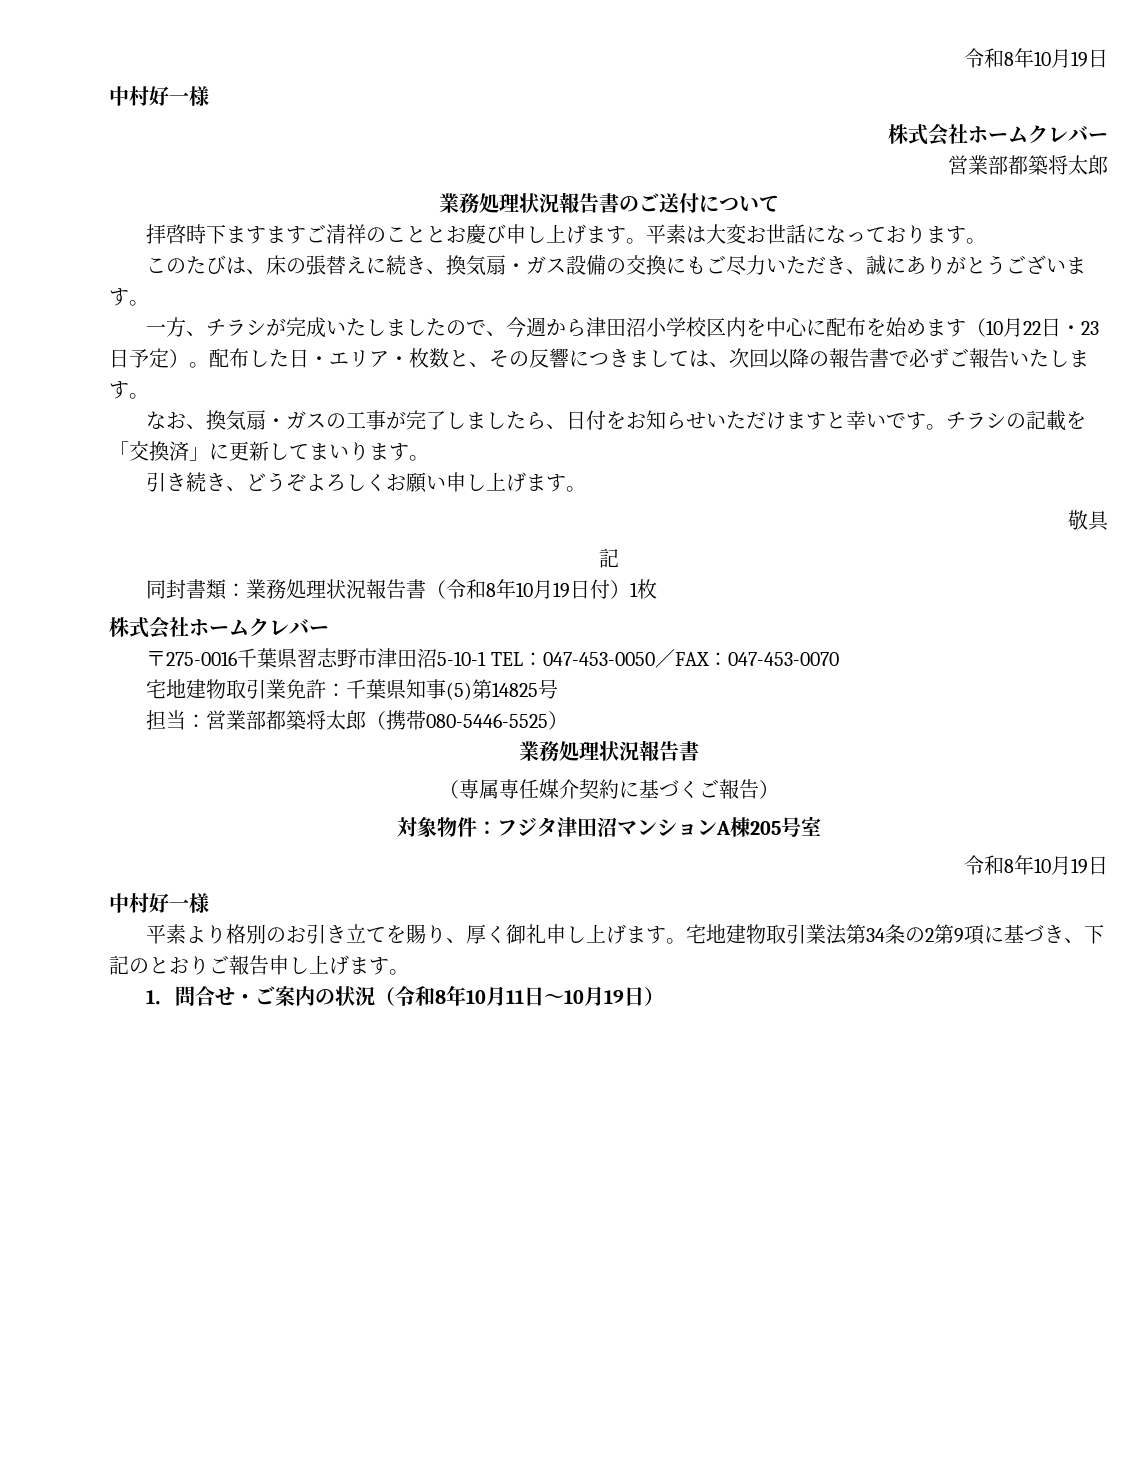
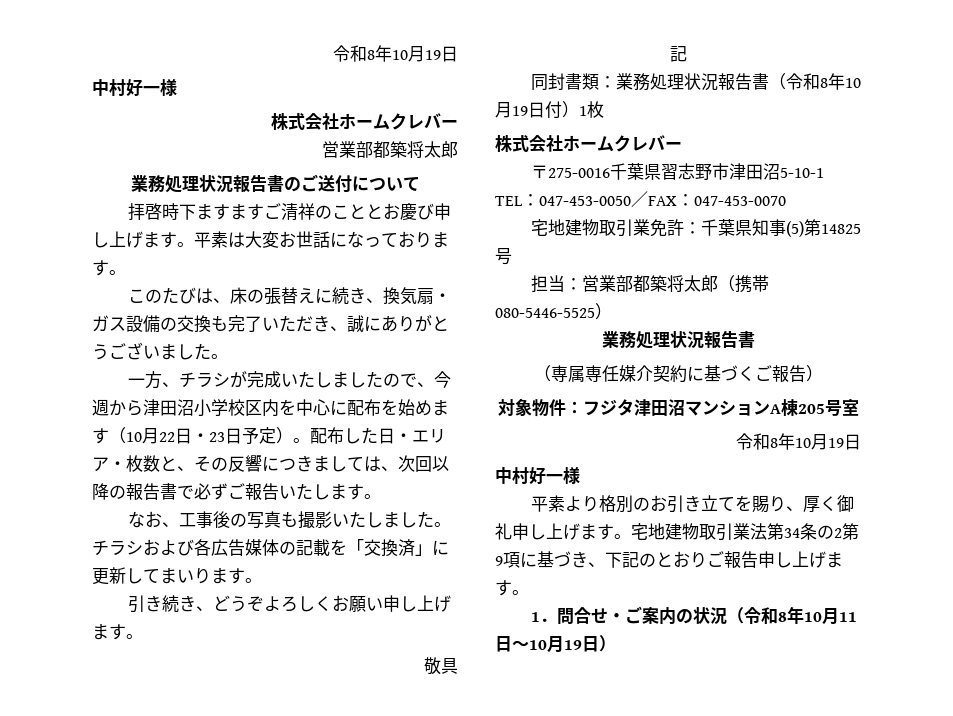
- このたびは、床の張替えに続き、換気扇・ガス設備の交換にもご尽力いただき、誠にありがとうございます。
+ このたびは、床の張替えに続き、換気扇・ガス設備の交換も完了いただき、誠にありがとうございました。
- なお、換気扇・ガスの工事が完了しましたら、日付をお知らせいただけますと幸いです。チラシの記載を「交換済」に更新してまいります。
+ なお、工事後の写真も撮影いたしました。チラシおよび各広告媒体の記載を「交換済」に更新してまいります。

